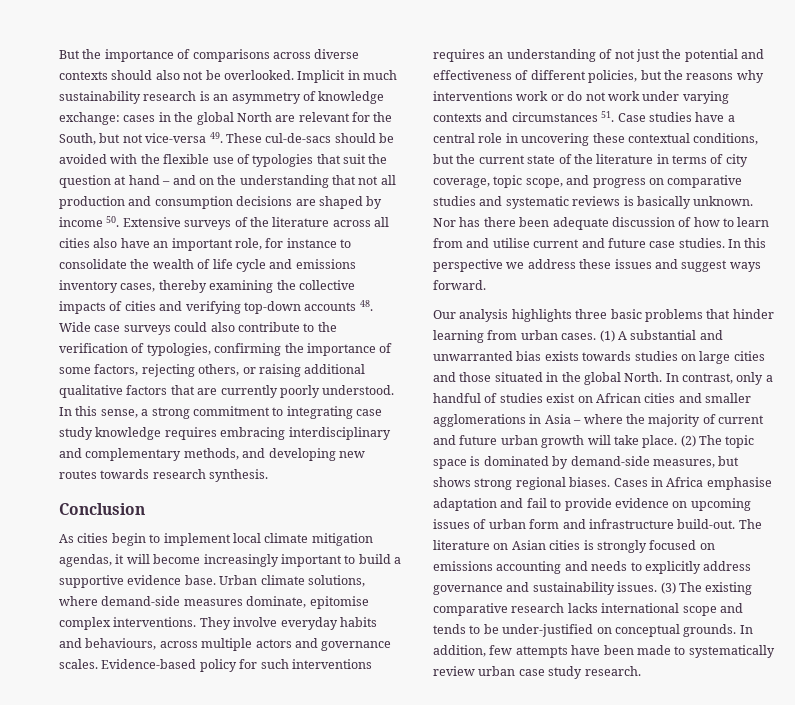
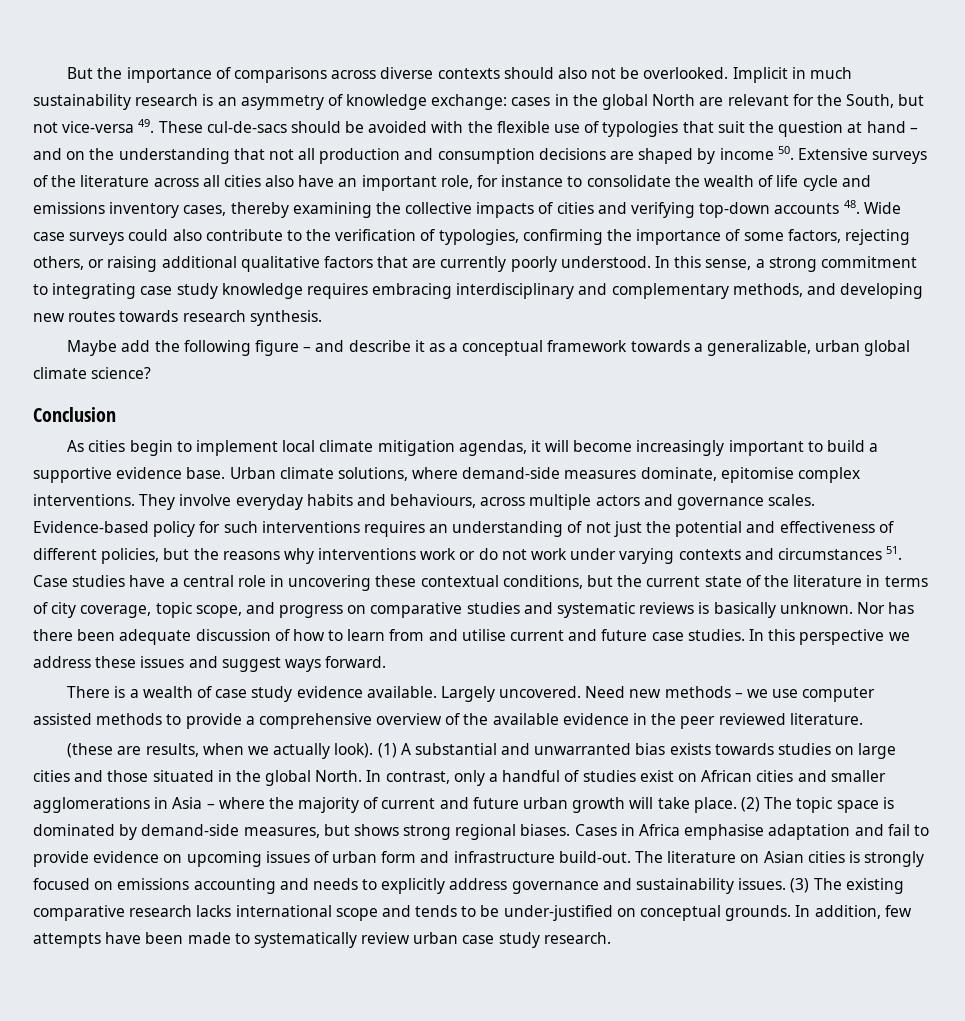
+ Maybe add the following figure – and describe it as a conceptual framework towards a generalizable, urban global climate science?
- Our analysis highlights three basic problems that hinder learning from urban cases.
+ There is a wealth of case study evidence available. Largely uncovered. Need new methods – we use computer assisted methods to provide a comprehensive overview of the available evidence in the peer reviewed literature.
+ (these are results, when we actually look).

